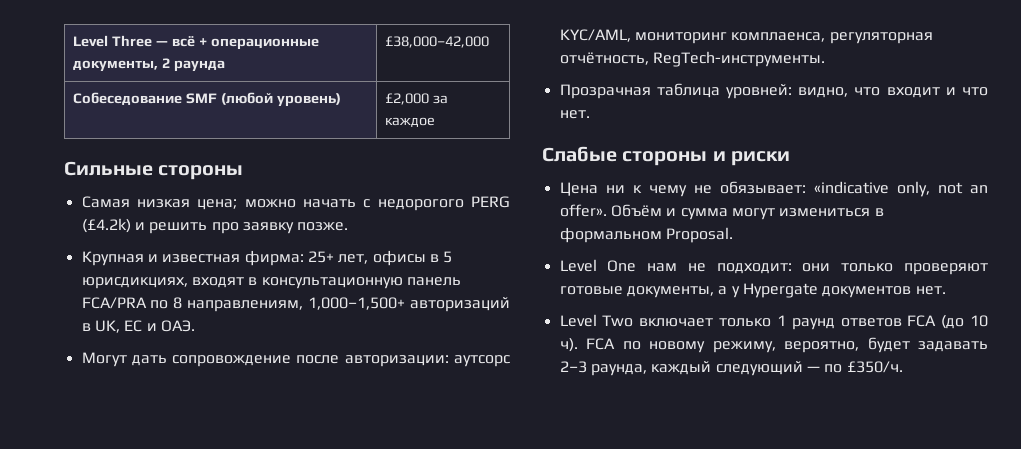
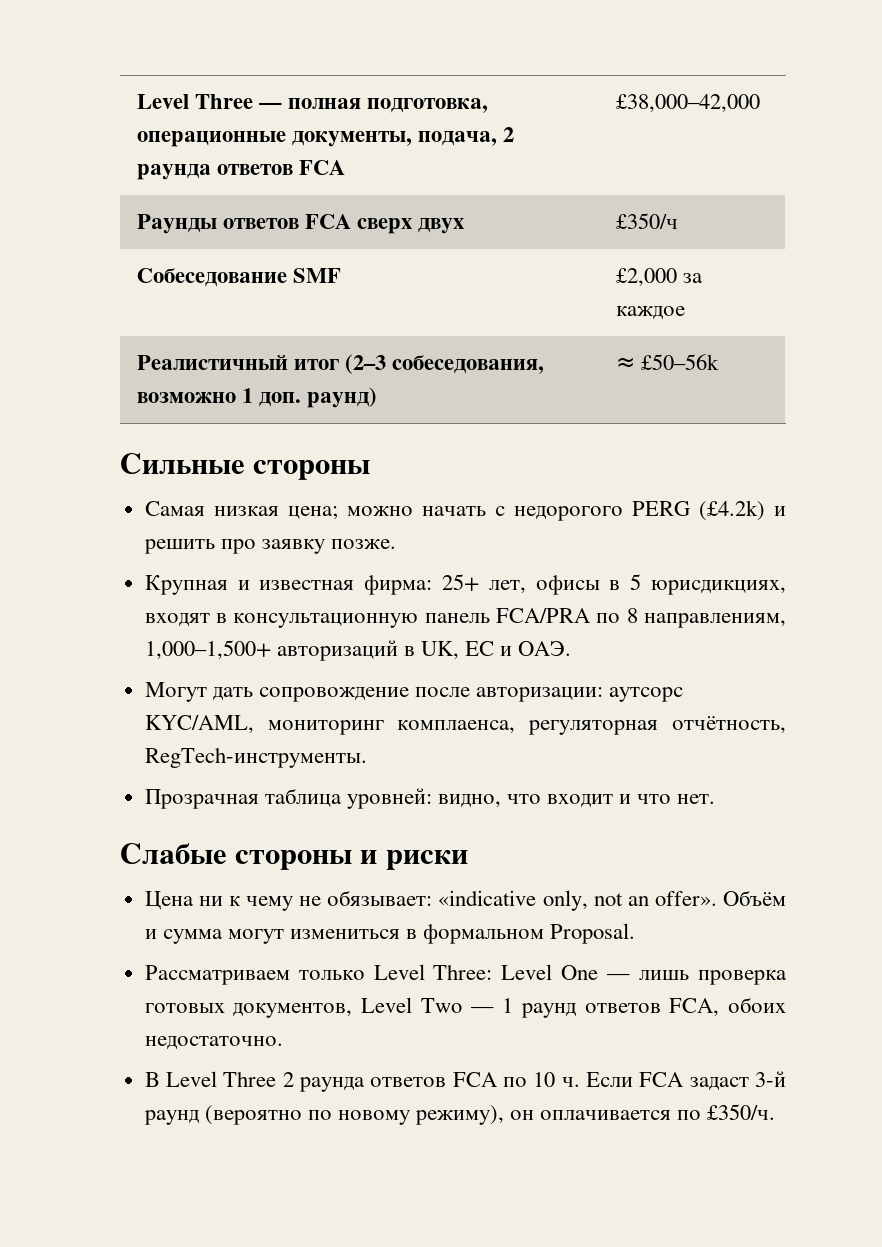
- Level Three — всё + операционные документы, 2 раунда | £38,000–42,000
+ Level Three — полная подготовка, операционные документы, подача, 2 раунда ответов FCA | £38,000–42,000
+ Раунды ответов FCA сверх двух | £350/ч
- Собеседование SMF (любой уровень) | £2,000 за каждое
+ Собеседование SMF | £2,000 за каждое
+ Реалистичный итог (2–3 собеседования, возможно 1 доп. раунд) | ≈ £50–56k
- Level One нам не подходит: они только проверяют готовые документы, а у Hypergate документов нет.
- Level Two включает только 1 раунд ответов FCA (до 10 ч). FCA по новому режиму, вероятно, будет задавать 2–3 раунда, каждый следующий — по £350/ч.
+ Рассматриваем только Level Three: Level One — лишь проверка готовых документов, Level Two — 1 раунд ответов FCA, обоих недостаточно.
+ В Level Three 2 раунда ответов FCA по 10 ч. Если FCA задаст 3-й раунд (вероятно по новому режиму), он оплачивается по £350/ч.

